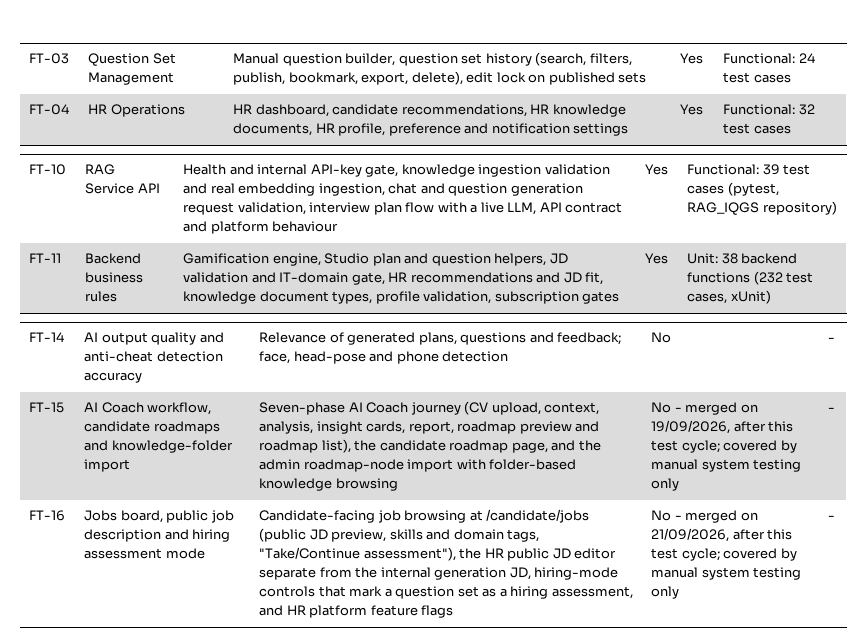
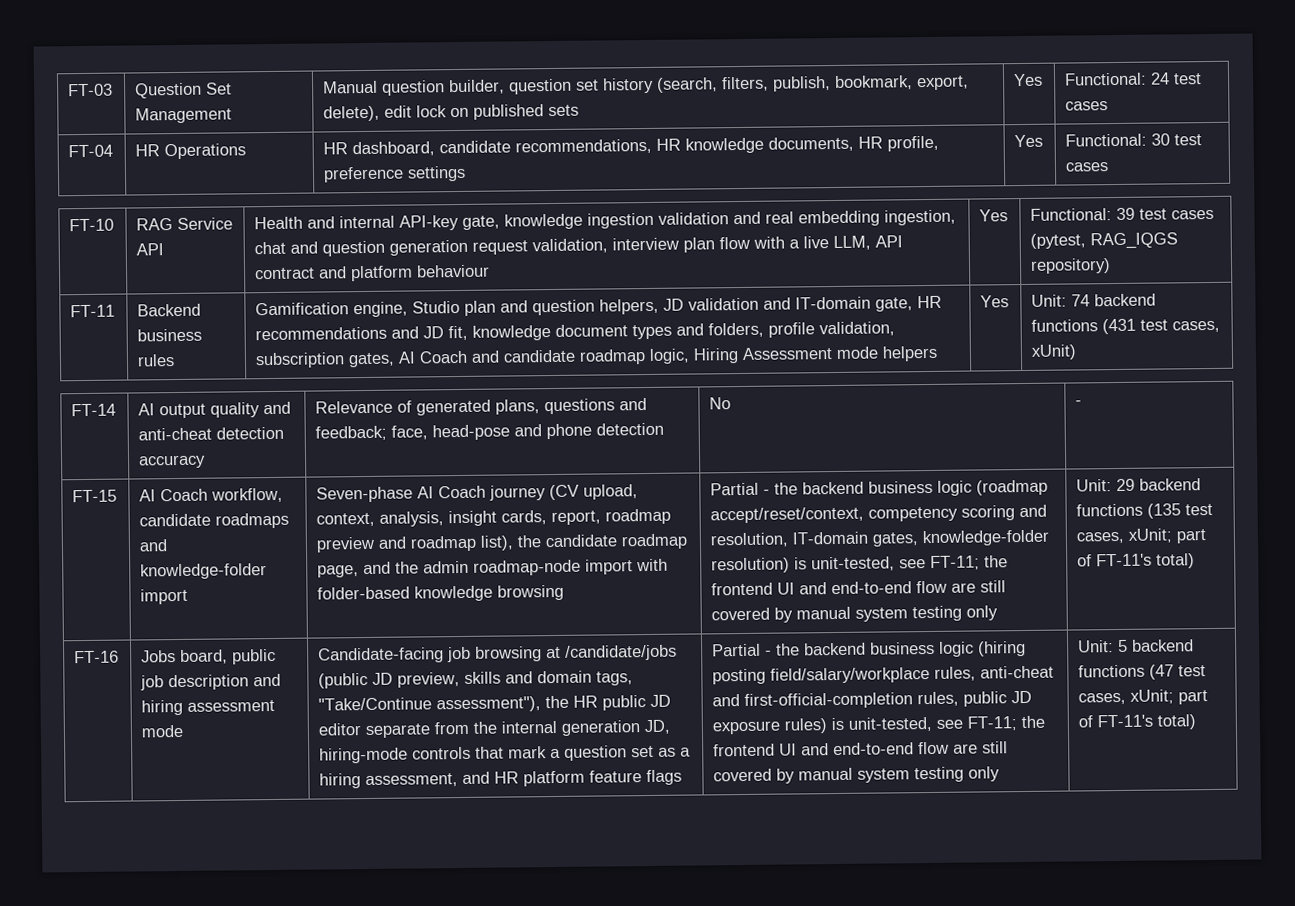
- FT-04 | HR Operations | HR dashboard, candidate recommendations, HR knowledge documents, HR profile, preference and notification settings | Yes | Functional: 32 test cases
+ FT-04 | HR Operations | HR dashboard, candidate recommendations, HR knowledge documents, HR profile, preference settings | Yes | Functional: 30 test cases
- Gamification engine, Studio plan and question helpers, JD validation and IT-domain gate, HR recommendations and JD fit, knowledge document types, profile validation, subscription gates
+ Gamification engine, Studio plan and question helpers, JD validation and IT-domain gate, HR recommendations and JD fit, knowledge document types and folders, profile validation, subscription gates, AI Coach and candidate roadmap logic, Hiring Assessment mode helpers
- Unit: 38 backend functions (232 test cases, xUnit)
+ Unit: 74 backend functions (431 test cases, xUnit)
- No - merged on 19/09/2026, after this test cycle; covered by manual system testing only | -
+ Partial - the backend business logic (roadmap accept/reset/context, competency scoring and resolution, IT-domain gates, knowledge-folder resolution) is unit-tested, see FT-11; the frontend UI and end-to-end flow are still covered by manual system testing only | Unit: 29 backend functions (135 test cases, xUnit; part of FT-11's total)
- No - merged on 21/09/2026, after this test cycle; covered by manual system testing only | -
+ Partial - the backend business logic (hiring posting field/salary/workplace rules, anti-cheat and first-official-completion rules, public JD exposure rules) is unit-tested, see FT-11; the frontend UI and end-to-end flow are still covered by manual system testing only | Unit: 5 backend functions (47 test cases, xUnit; part of FT-11's total)

